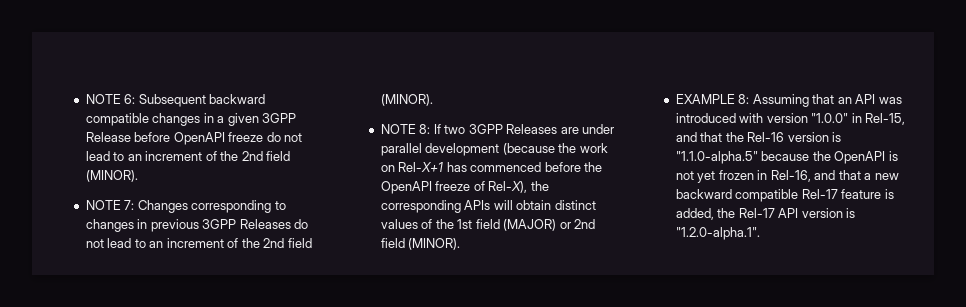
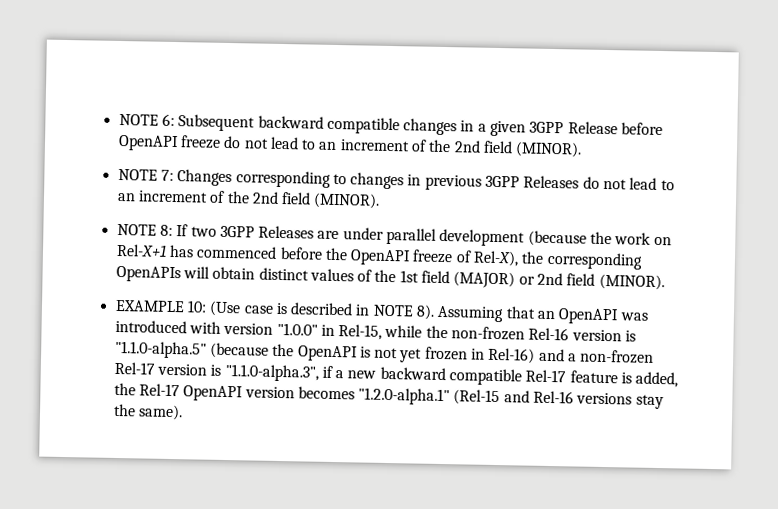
- NOTE 8: If two 3GPP Releases are under parallel development (because the work on Rel-X+1 has commenced before the OpenAPI freeze of Rel-X), the corresponding APIs will obtain distinct values of the 1st field (MAJOR) or 2nd field (MINOR).
+ NOTE 8: If two 3GPP Releases are under parallel development (because the work on Rel-X+1 has commenced before the OpenAPI freeze of Rel-X), the corresponding OpenAPIs will obtain distinct values of the 1st field (MAJOR) or 2nd field (MINOR).
- EXAMPLE 8: Assuming that an API was introduced with version "1.0.0" in Rel-15, and that the Rel-16 version is "1.1.0-alpha.5" because the OpenAPI is not yet frozen in Rel-16, and that a new backward compatible Rel-17 feature is added, the Rel-17 API version is "1.2.0-alpha.1".
+ EXAMPLE 10: (Use case is described in NOTE 8). Assuming that an OpenAPI was introduced with version "1.0.0" in Rel-15, while the non-frozen Rel-16 version is "1.1.0-alpha.5" (because the OpenAPI is not yet frozen in Rel-16) and a non-frozen Rel-17 version is "1.1.0-alpha.3", if a new backward compatible Rel-17 feature is added, the Rel-17 OpenAPI version becomes "1.2.0-alpha.1" (Rel-15 and Rel-16 versions stay the same).

